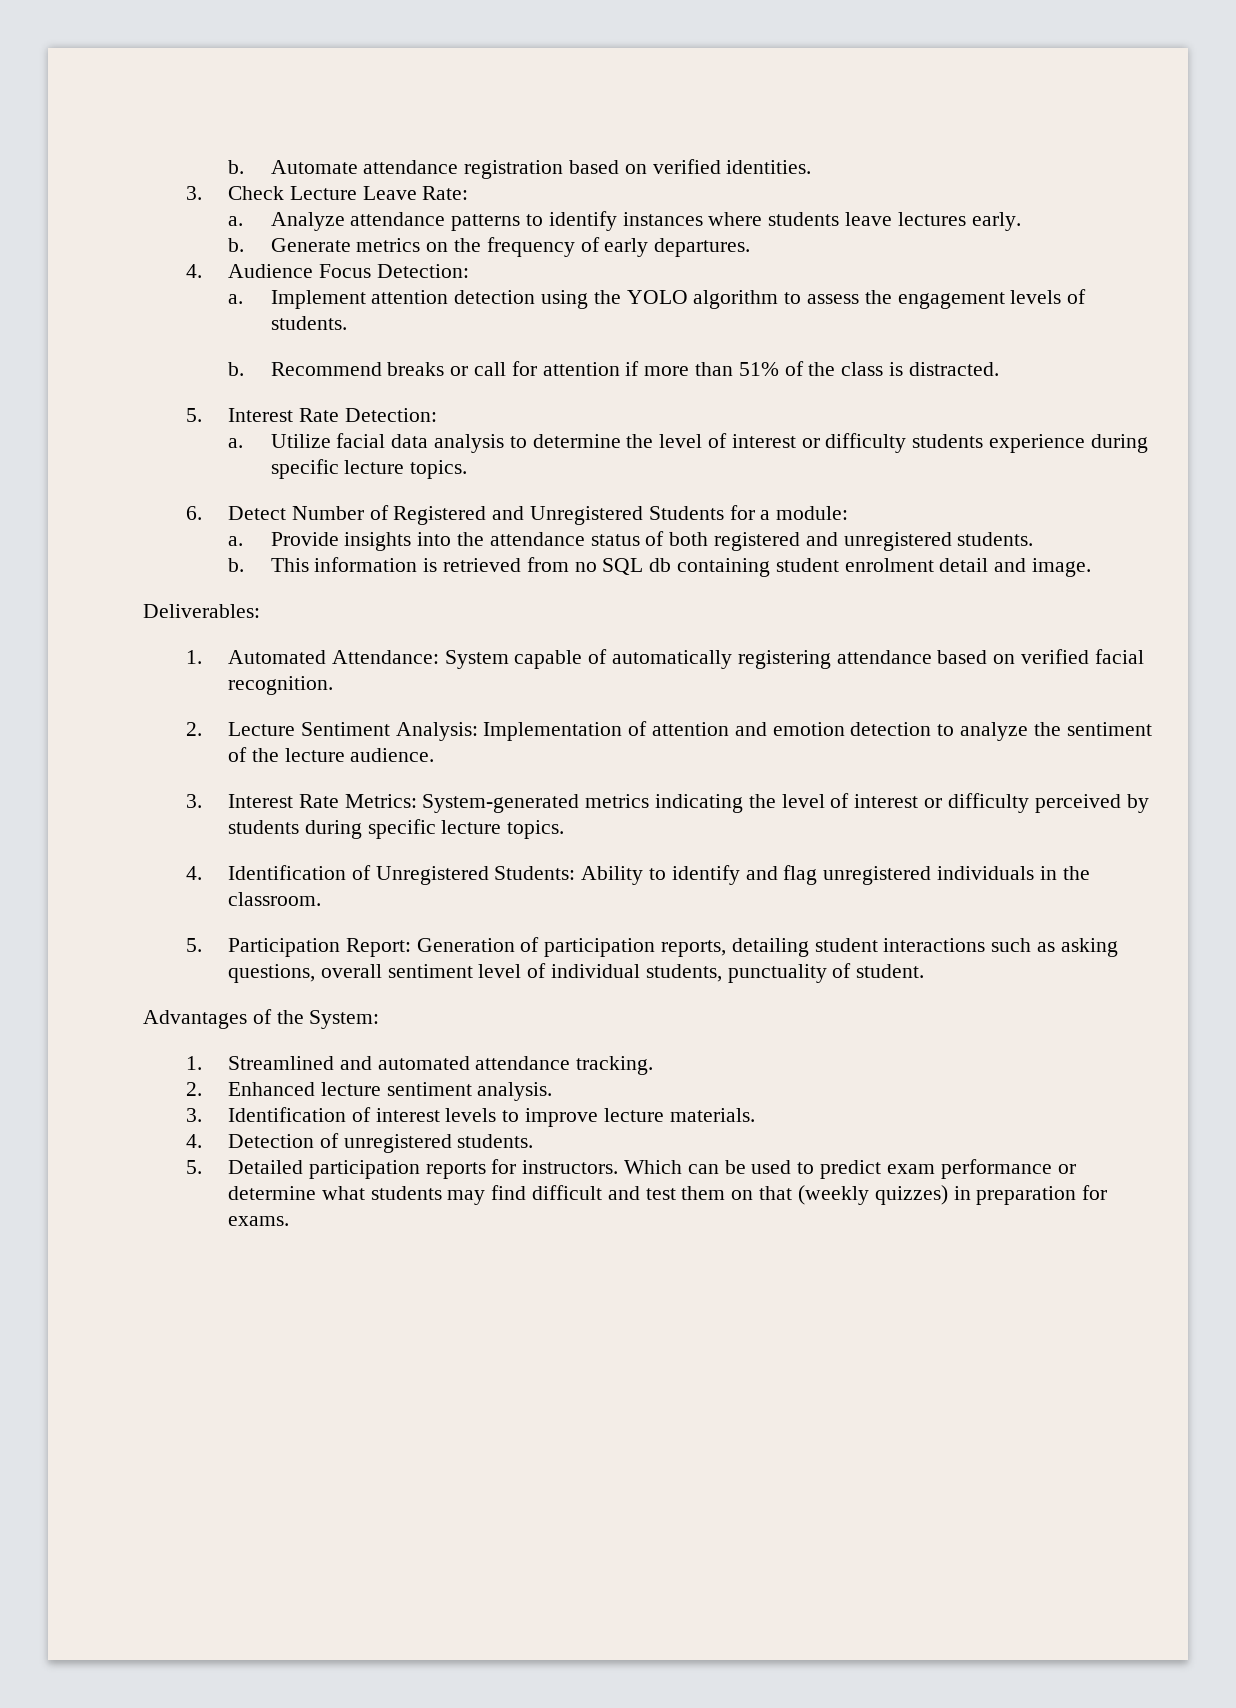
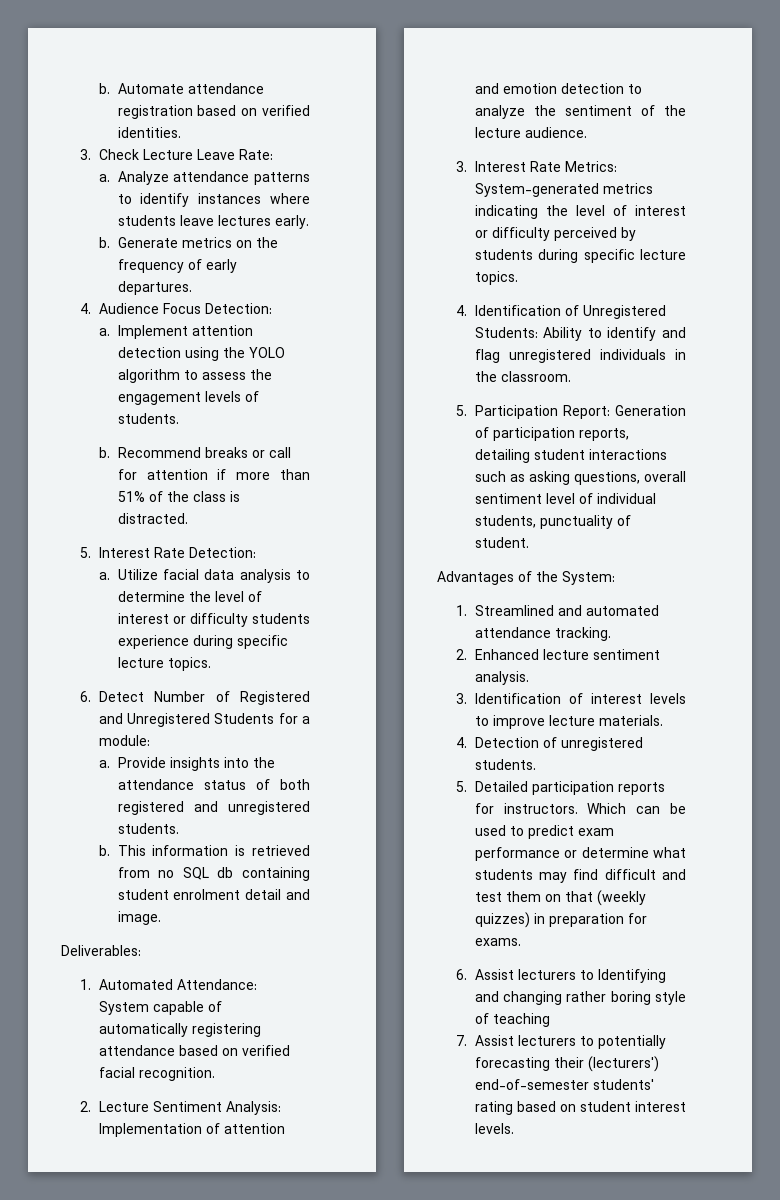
+ 6. Assist lecturers to Identifying and changing rather boring style of teaching
+ 7. Assist lecturers to potentially forecasting their (lecturers') end-of-semester students' rating based on student interest levels.

